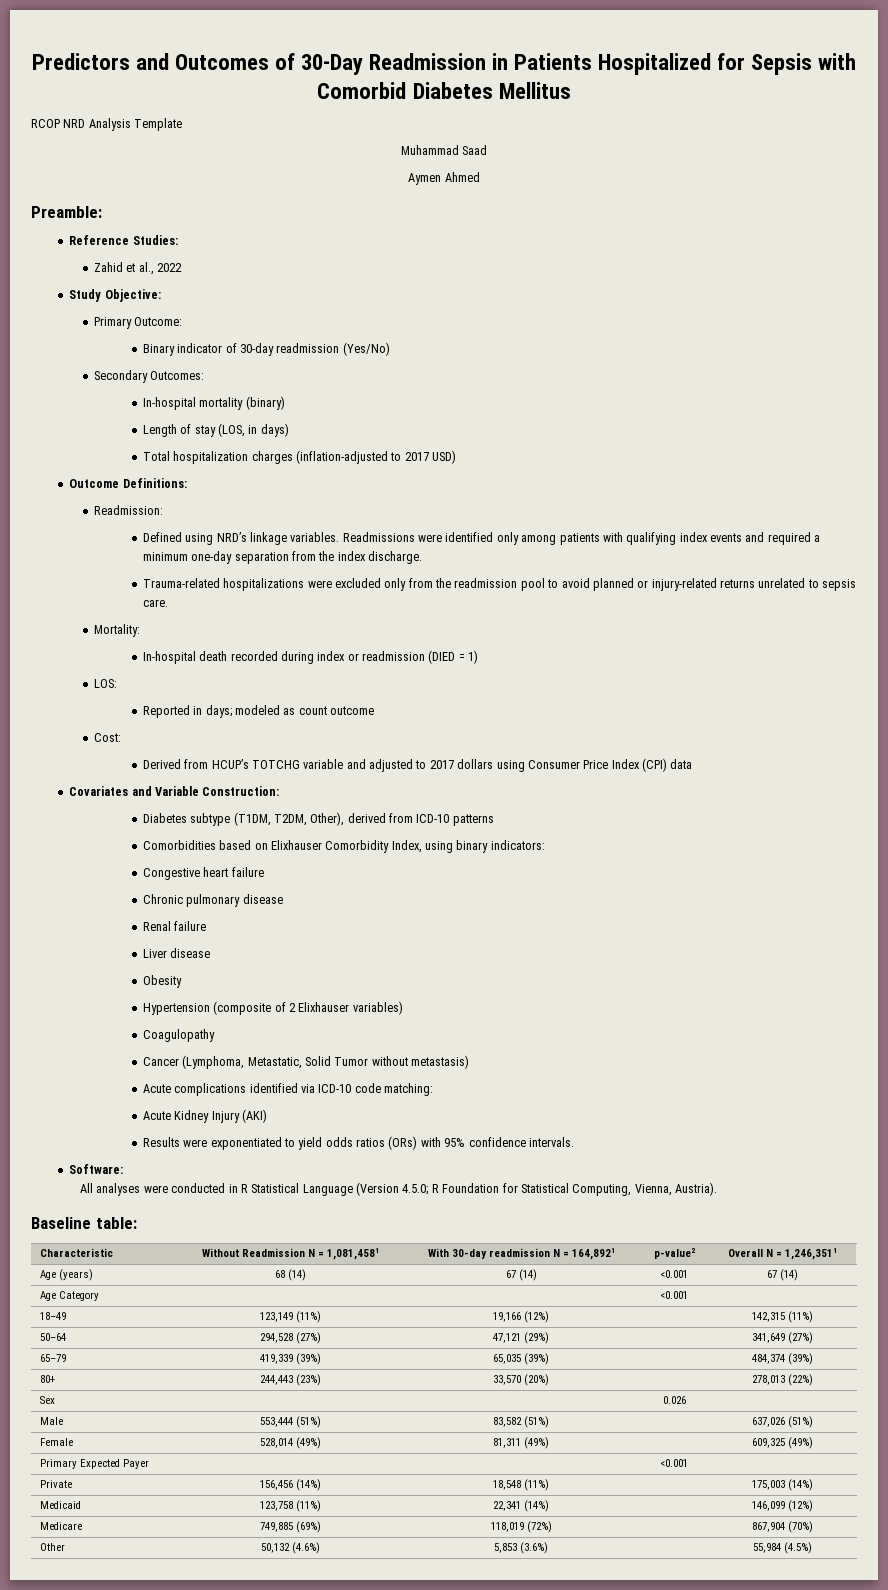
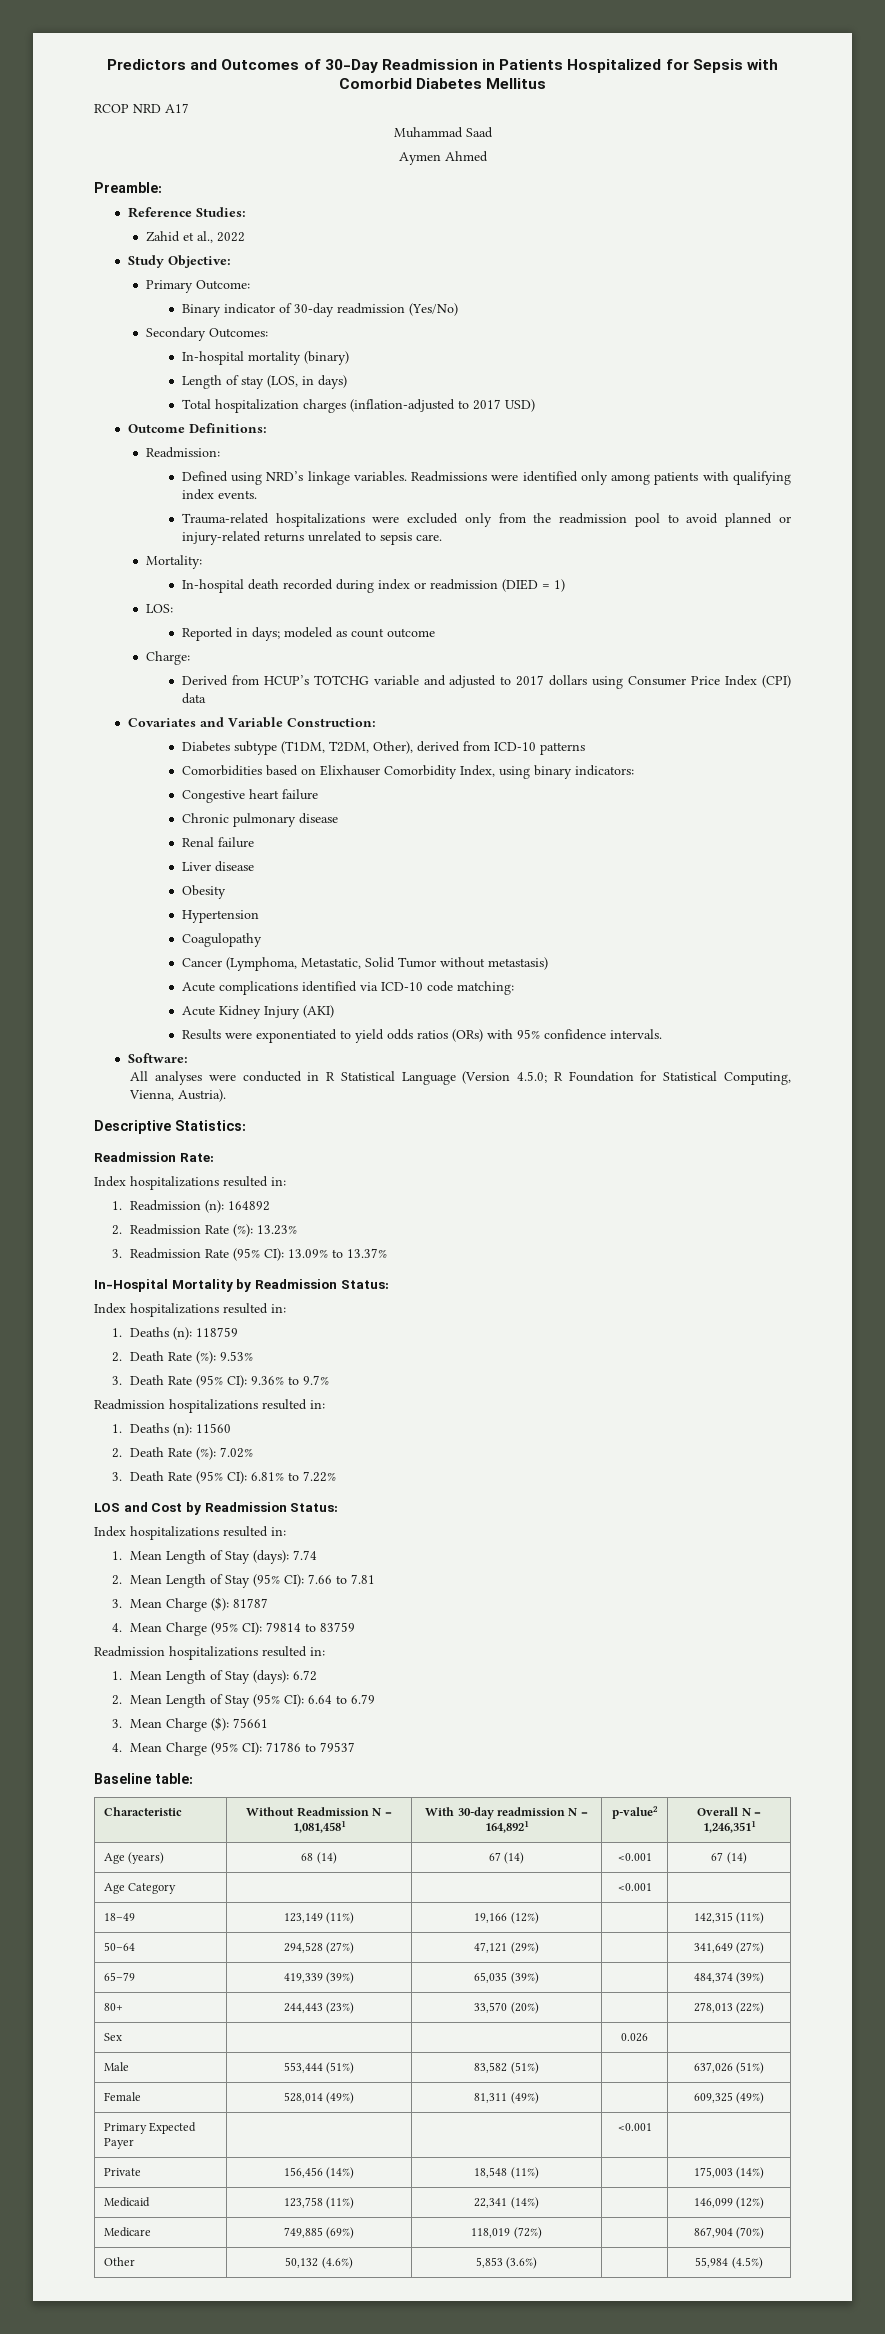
- RCOP NRD Analysis Template
+ RCOP NRD A17
- Readmissions were identified only among patients with qualifying index events and required a minimum one-day separation from the index discharge.
+ Readmissions were identified only among patients with qualifying index events.
- Cost:
+ Charge:
- Hypertension (composite of 2 Elixhauser variables)
+ Hypertension
+ Descriptive Statistics:
+ Readmission Rate:
+ Index hospitalizations resulted in:
+ 1. Readmission (n): 164892
+ 2. Readmission Rate (%): 13.23%
+ 3. Readmission Rate (95% CI): 13.09% to 13.37%
+ In-Hospital Mortality by Readmission Status:
+ Index hospitalizations resulted in:
+ 1. Deaths (n): 118759
+ 2. Death Rate (%): 9.53%
+ 3. Death Rate (95% CI): 9.36% to 9.7%
+ Readmission hospitalizations resulted in:
+ 1. Deaths (n): 11560
+ 2. Death Rate (%): 7.02%
+ 3. Death Rate (95% CI): 6.81% to 7.22%
+ LOS and Cost by Readmission Status:
+ Index hospitalizations resulted in:
+ 1. Mean Length of Stay (days): 7.74
+ 2. Mean Length of Stay (95% CI): 7.66 to 7.81
+ 3. Mean Charge ($): 81787
+ 4. Mean Charge (95% CI): 79814 to 83759
+ Readmission hospitalizations resulted in:
+ 1. Mean Length of Stay (days): 6.72
+ 2. Mean Length of Stay (95% CI): 6.64 to 6.79
+ 3. Mean Charge ($): 75661
+ 4. Mean Charge (95% CI): 71786 to 79537

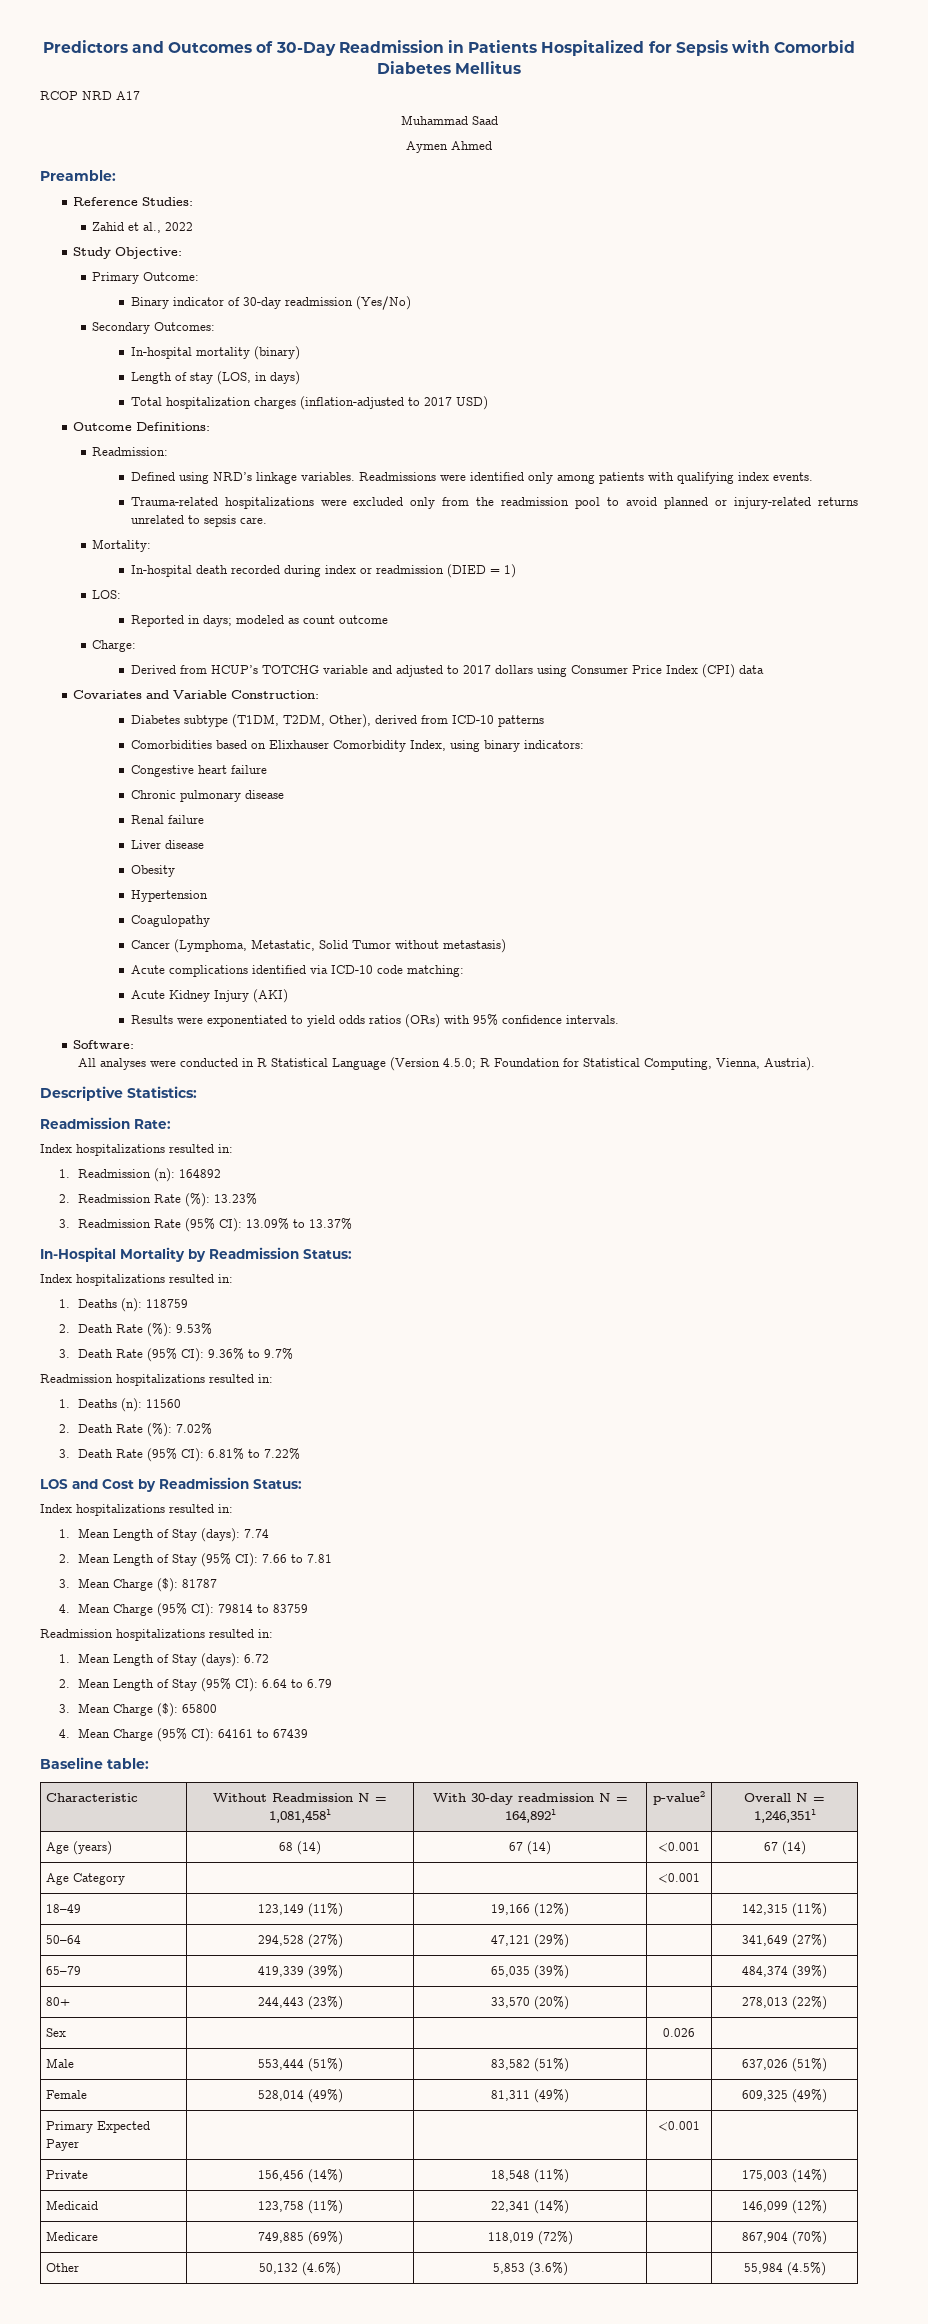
- 3. Mean Charge ($): 75661
- 4. Mean Charge (95% CI): 71786 to 79537
+ 3. Mean Charge ($): 65800
+ 4. Mean Charge (95% CI): 64161 to 67439

